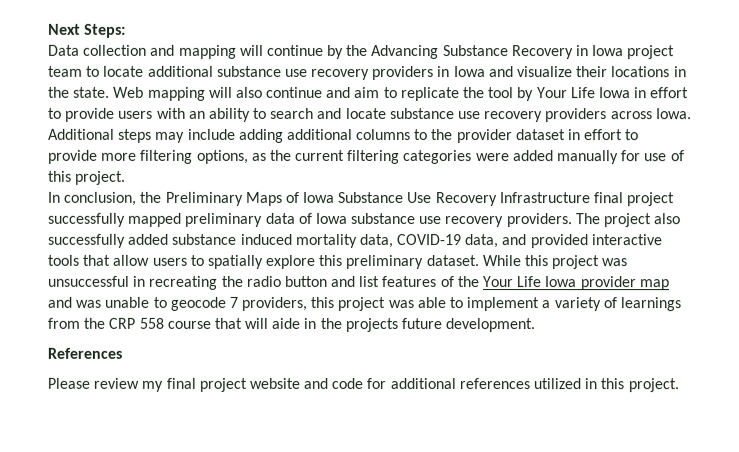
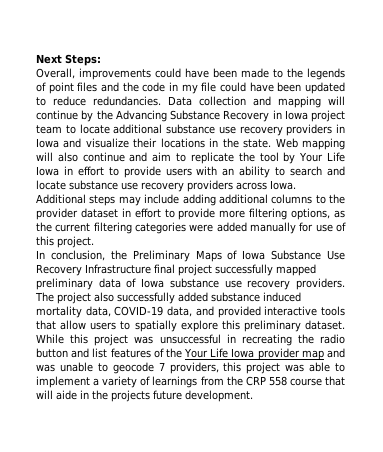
+ Overall, improvements could have been made to the legends of point files and the code in my file could have been updated to reduce redundancies.
- References
- Please review my final project website and code for additional references utilized in this project.

